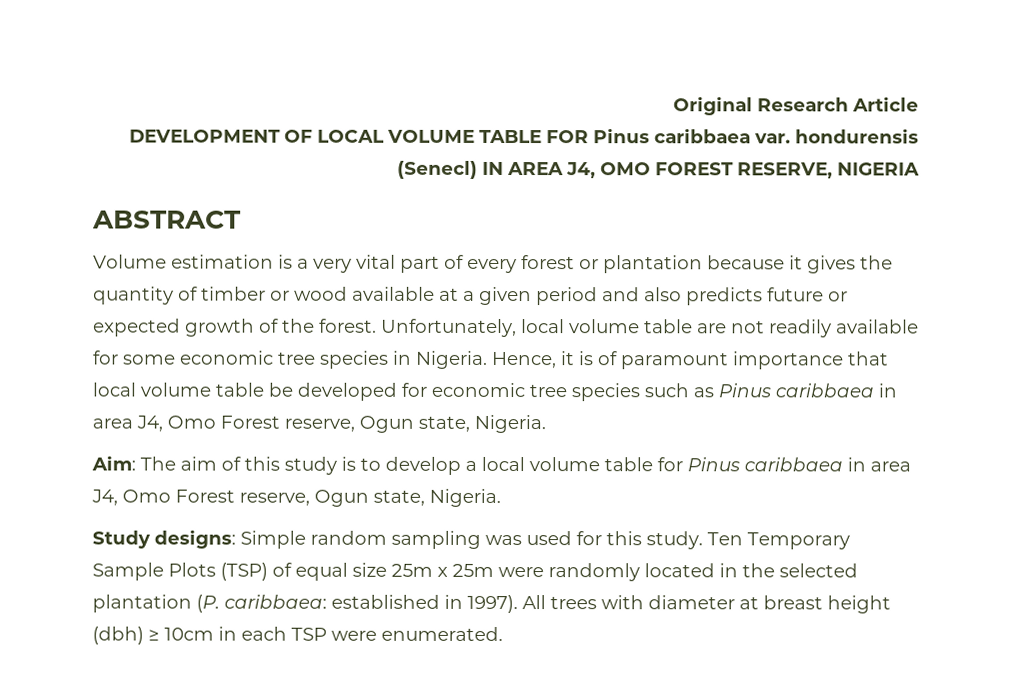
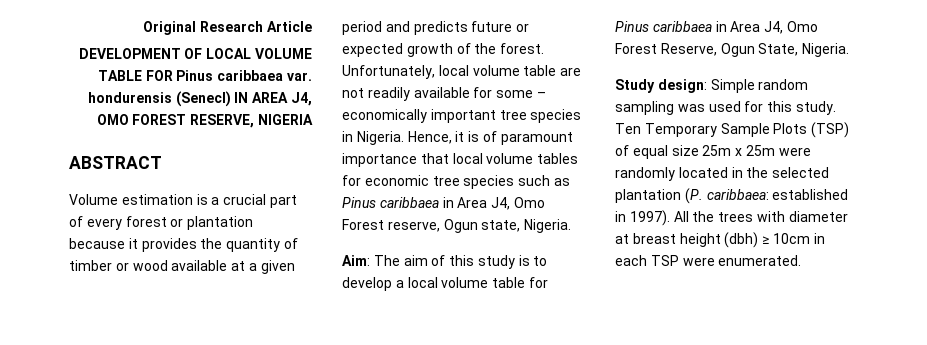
- Volume estimation is a very vital part of every forest or plantation because it gives the quantity of timber or wood available at a given period and also predicts future or expected growth of the forest.
+ Volume estimation is a crucial part of every forest or plantation because it provides the quantity of timber or wood available at a given period and predicts future or expected growth of the forest.
- Unfortunately, local volume table are not readily available for some economic tree species in Nigeria.
+ Unfortunately, local volume table are not readily available for some – economically important tree species in Nigeria.
- Hence, it is of paramount importance that local volume table be developed for economic tree species such as Pinus caribbaea in area J4, Omo Forest reserve, Ogun state, Nigeria.
+ Hence, it is of paramount importance that local volume tables for economic tree species such as Pinus caribbaea in Area J4, Omo Forest reserve, Ogun state, Nigeria.
- Aim: The aim of this study is to develop a local volume table for Pinus caribbaea in area J4, Omo Forest reserve, Ogun state, Nigeria.
+ Aim: The aim of this study is to develop a local volume table for Pinus caribbaea in Area J4, Omo Forest Reserve, Ogun State, Nigeria.
- Study designs: Simple random sampling was used for this study.
+ Study design: Simple random sampling was used for this study.
- All trees with diameter at breast height (dbh) ≥ 10cm in each TSP were enumerated.
+ All the trees with diameter at breast height (dbh) ≥ 10cm in each TSP were enumerated.

